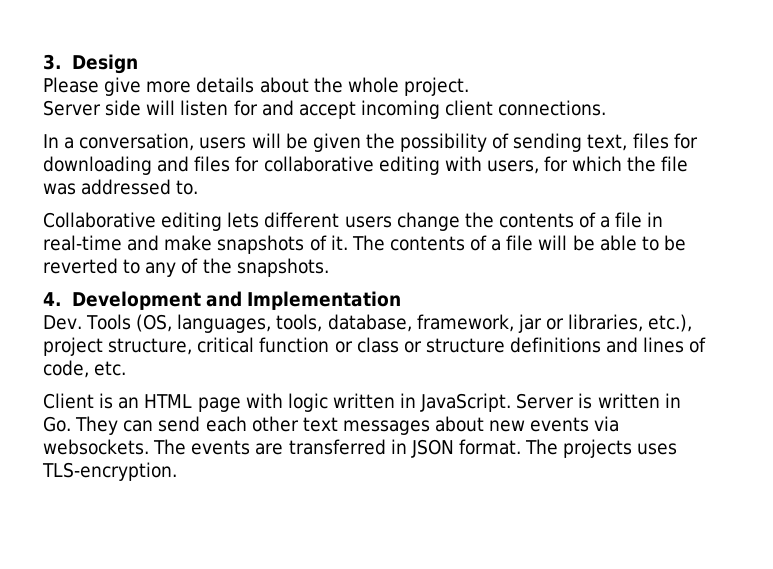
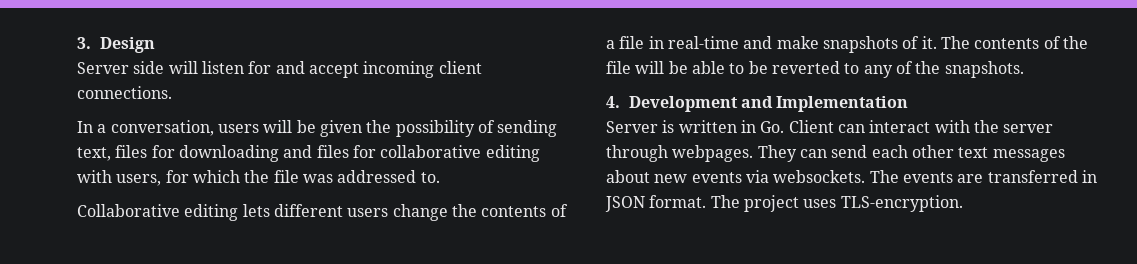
- Please give more details about the whole project.
- The contents of a file will be able to be reverted to any of the snapshots.
+ The contents of the file will be able to be reverted to any of the snapshots.
- Dev. Tools (OS, languages, tools, database, framework, jar or libraries, etc.), project structure, critical function or class or structure definitions and lines of code, etc.
- Client is an HTML page with logic written in JavaScript. Server is written in Go. They can send each other text messages about new events via websockets.
+ Server is written in Go. Client can interact with the server through webpages. They can send each other text messages about new events via websockets.
- The projects uses TLS-encryption.
+ The project uses TLS-encryption.

